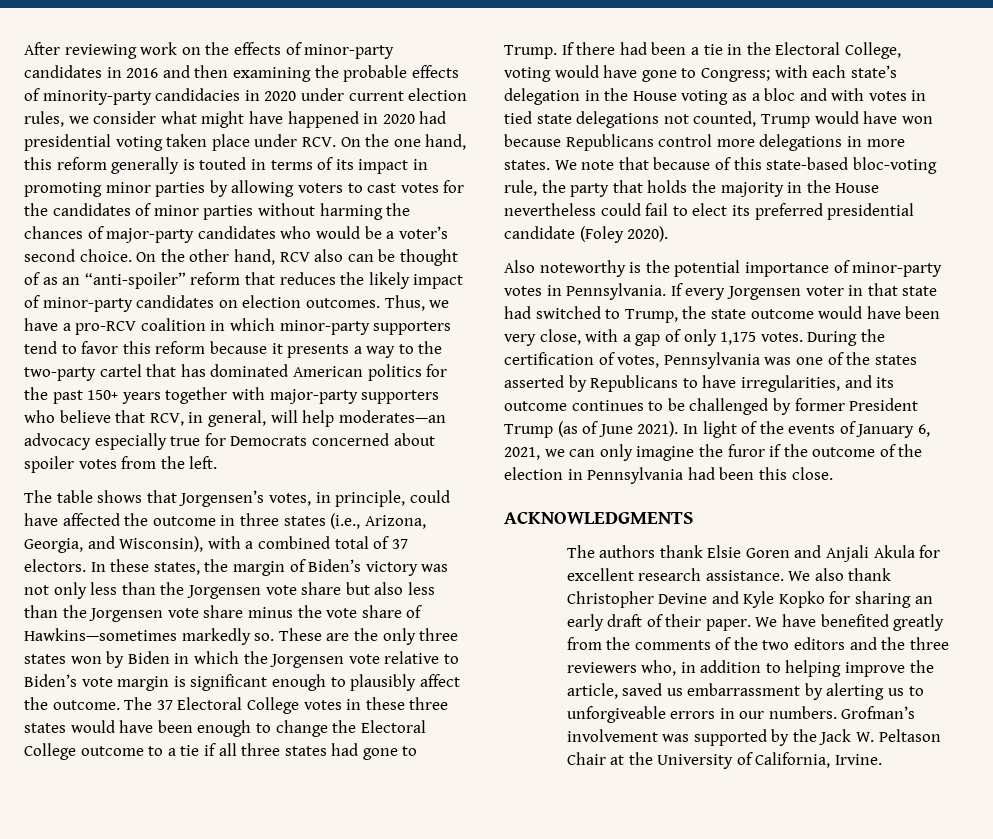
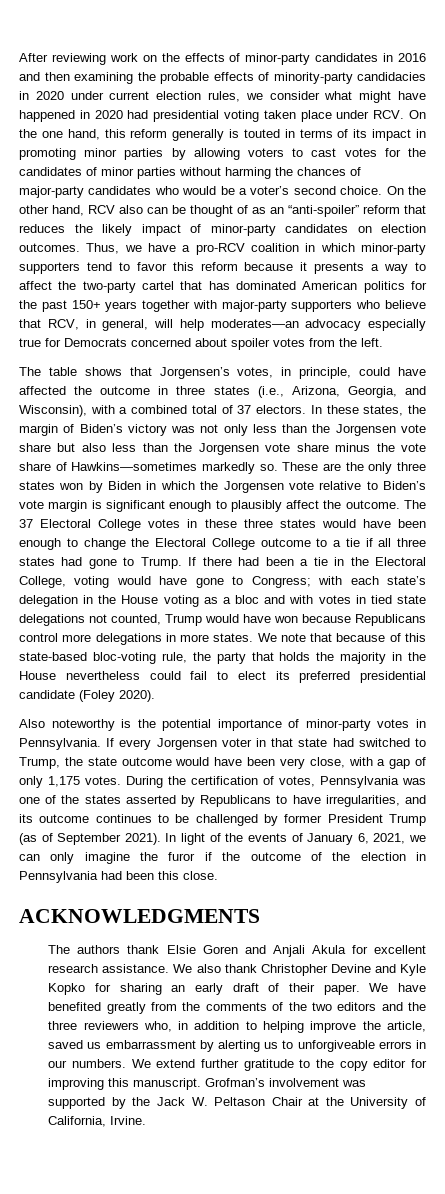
- Thus, we have a pro-RCV coalition in which minor-party supporters tend to favor this reform because it presents a way to the two-party cartel that has dominated American politics for the past 150+ years together with major-party supporters who believe that RCV, in general, will help moderates—an advocacy especially true for Democrats concerned about spoiler votes from the left.
+ Thus, we have a pro-RCV coalition in which minor-party supporters tend to favor this reform because it presents a way to affect the two-party cartel that has dominated American politics for the past 150+ years together with major-party supporters who believe that RCV, in general, will help moderates—an advocacy especially true for Democrats concerned about spoiler votes from the left.
- During the certification of votes, Pennsylvania was one of the states asserted by Republicans to have irregularities, and its outcome continues to be challenged by former President Trump (as of June 2021).
+ During the certification of votes, Pennsylvania was one of the states asserted by Republicans to have irregularities, and its outcome continues to be challenged by former President Trump (as of September 2021).
+ We extend further gratitude to the copy editor for improving this manuscript.

